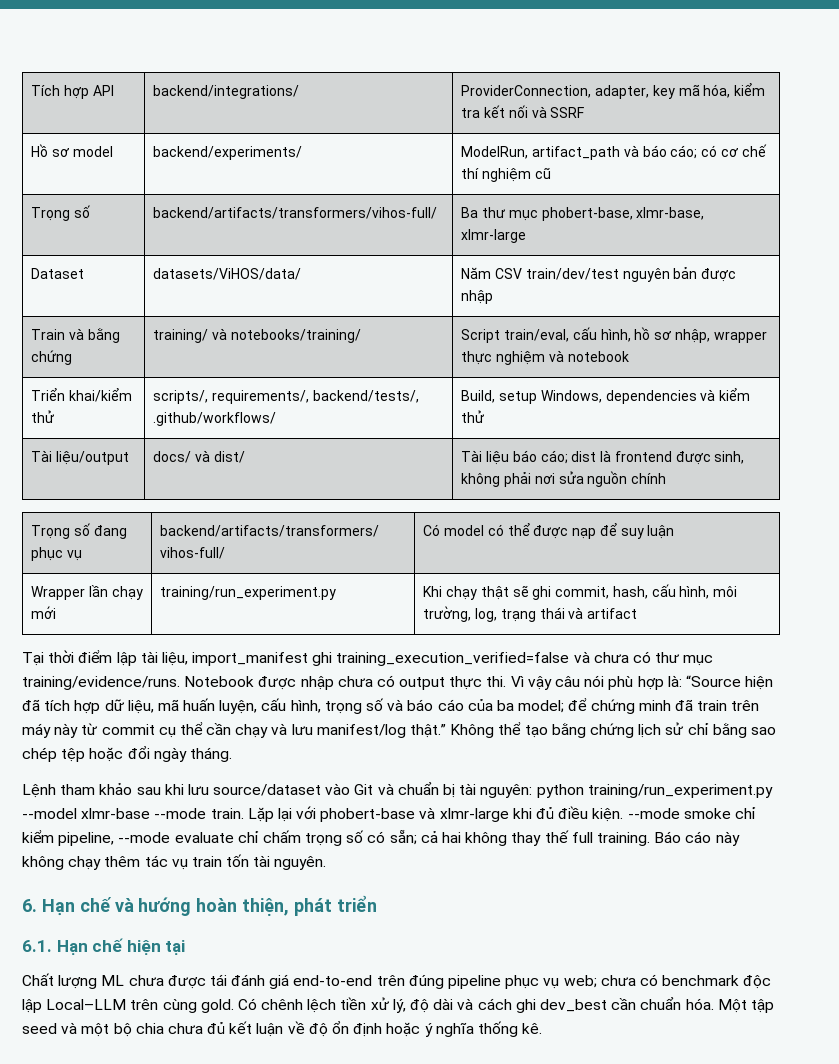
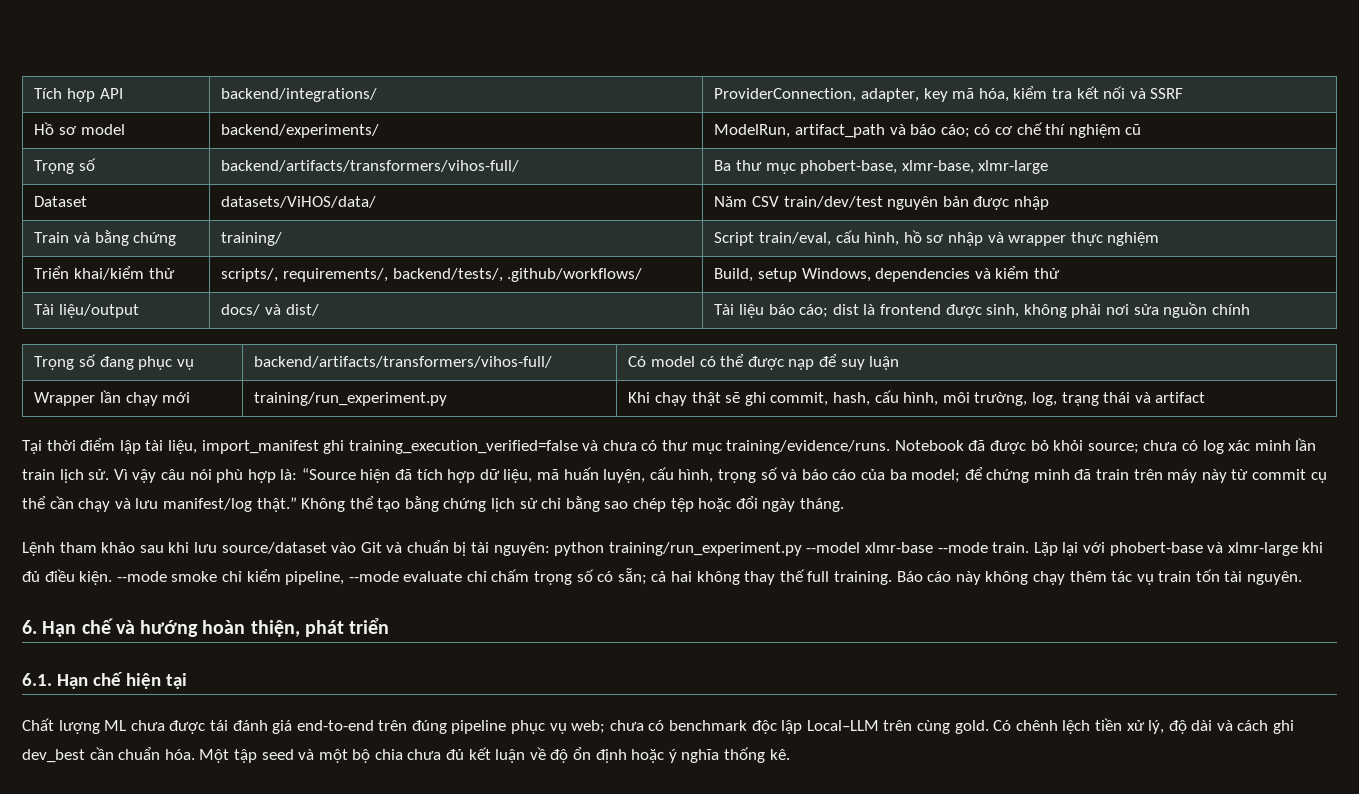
- Train và bằng chứng | training/ và notebooks/training/ | Script train/eval, cấu hình, hồ sơ nhập, wrapper thực nghiệm và notebook
+ Train và bằng chứng | training/ | Script train/eval, cấu hình, hồ sơ nhập và wrapper thực nghiệm
- Notebook được nhập chưa có output thực thi.
+ Notebook đã được bỏ khỏi source; chưa có log xác minh lần train lịch sử.

